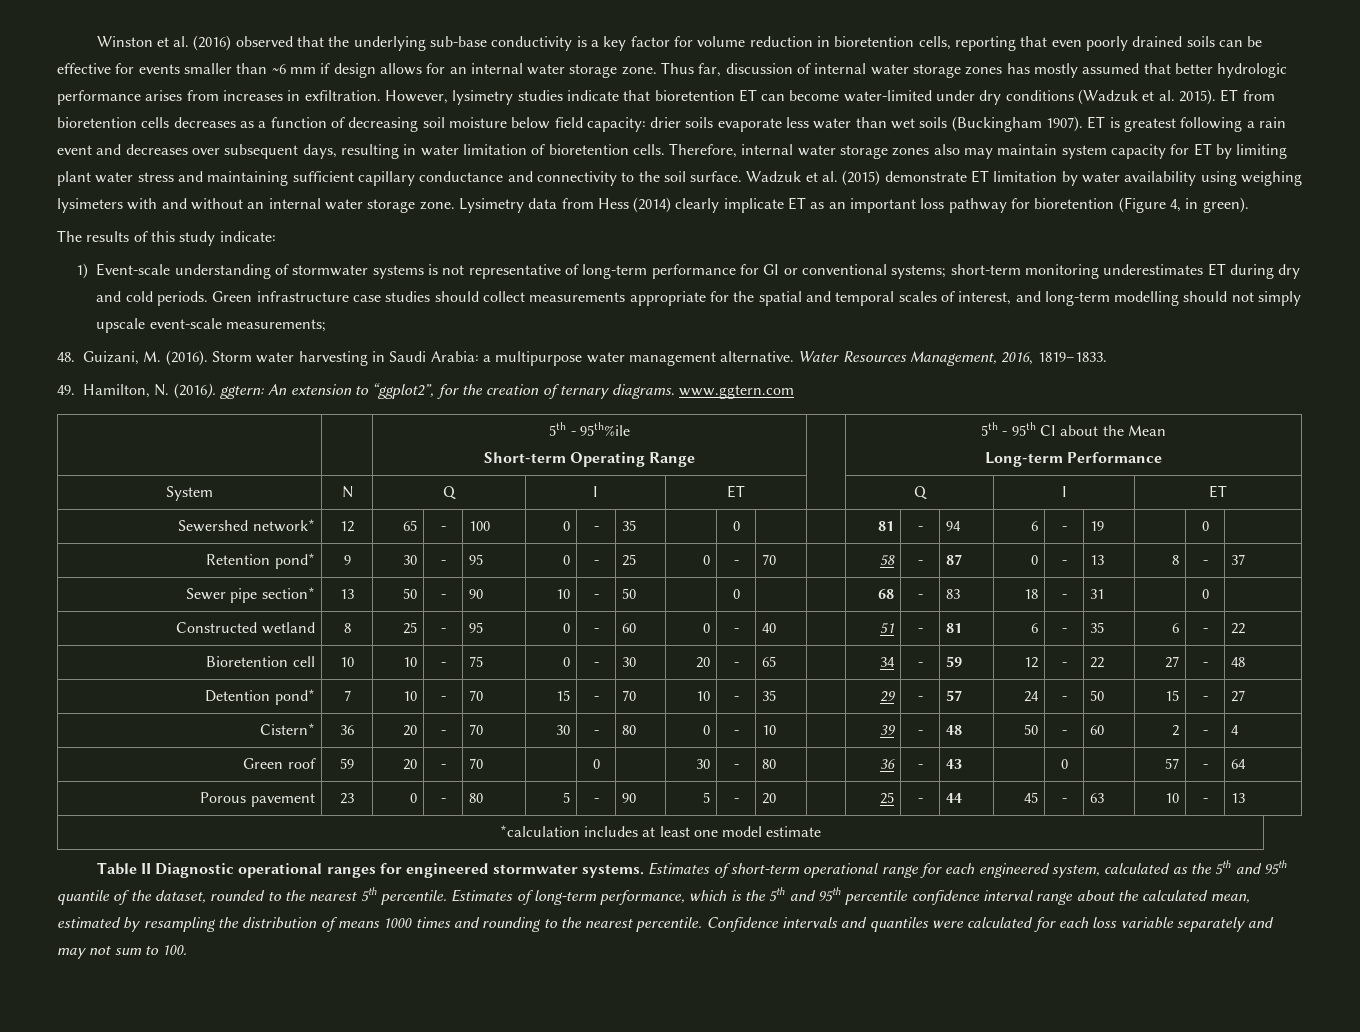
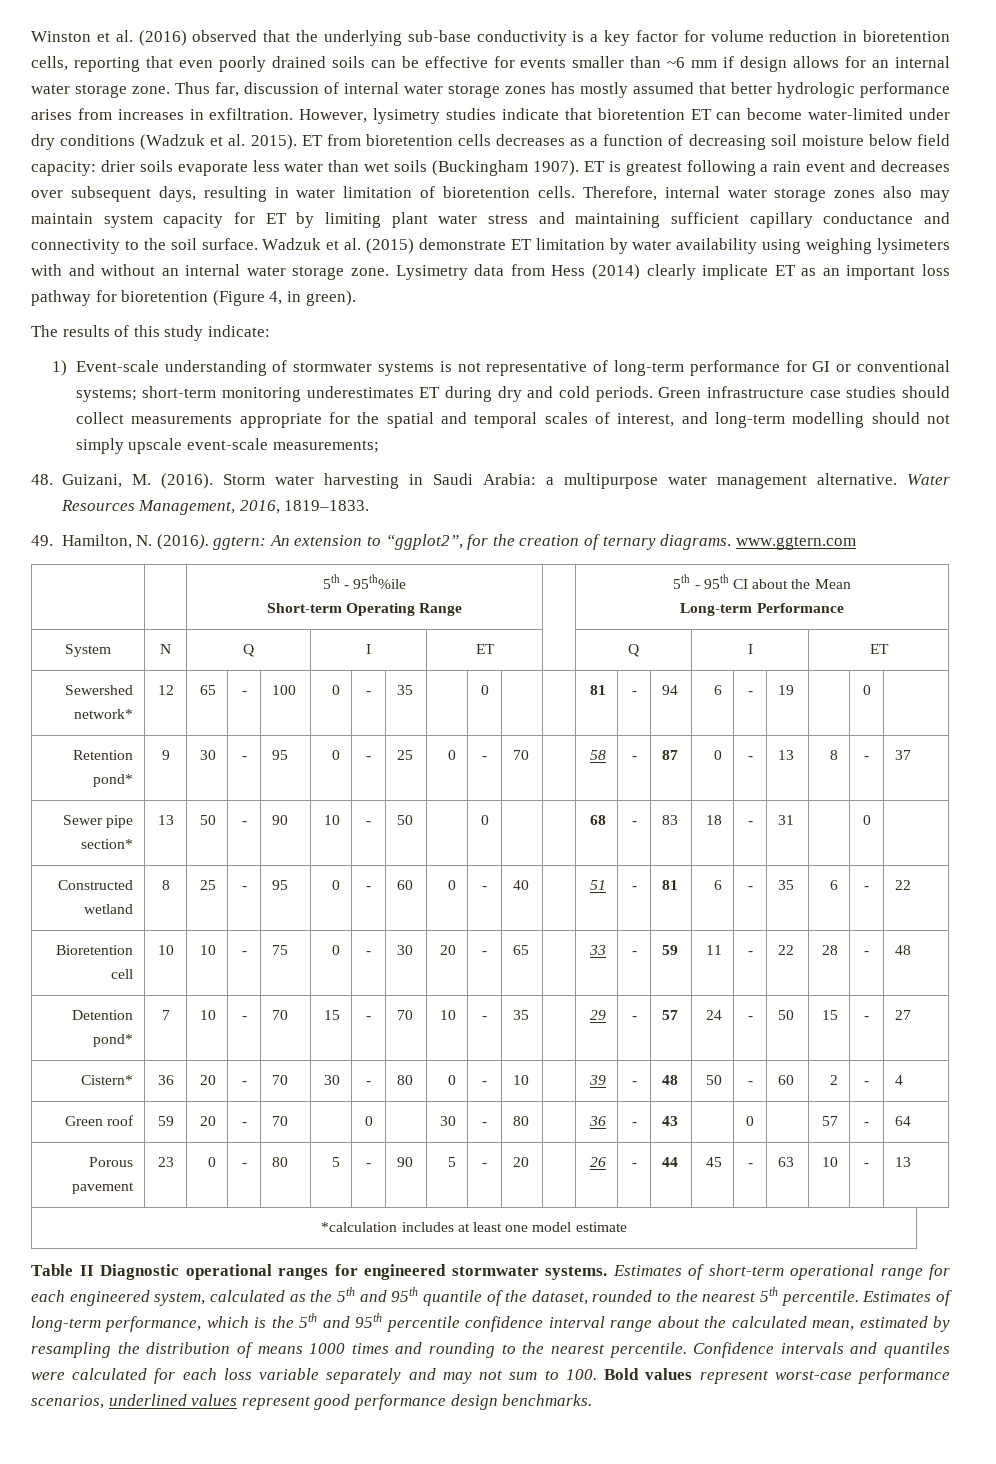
- Bioretention cell | 10 | 10 | - | 75 | 0 | - | 30 | 20 | - | 65 | | 34 | - | 59 | 12 | - | 22 | 27 | - | 48
+ Bioretention cell | 10 | 10 | - | 75 | 0 | - | 30 | 20 | - | 65 | | 33 | - | 59 | 11 | - | 22 | 28 | - | 48
- Porous pavement | 23 | 0 | - | 80 | 5 | - | 90 | 5 | - | 20 | | 25 | - | 44 | 45 | - | 63 | 10 | - | 13
+ Porous pavement | 23 | 0 | - | 80 | 5 | - | 90 | 5 | - | 20 | | 26 | - | 44 | 45 | - | 63 | 10 | - | 13
- Confidence intervals and quantiles were calculated for each loss variable separately and may not sum to 100.
+ Confidence intervals and quantiles were calculated for each loss variable separately and may not sum to 100. Bold values represent worst-case performance scenarios, underlined values represent good performance design benchmarks.

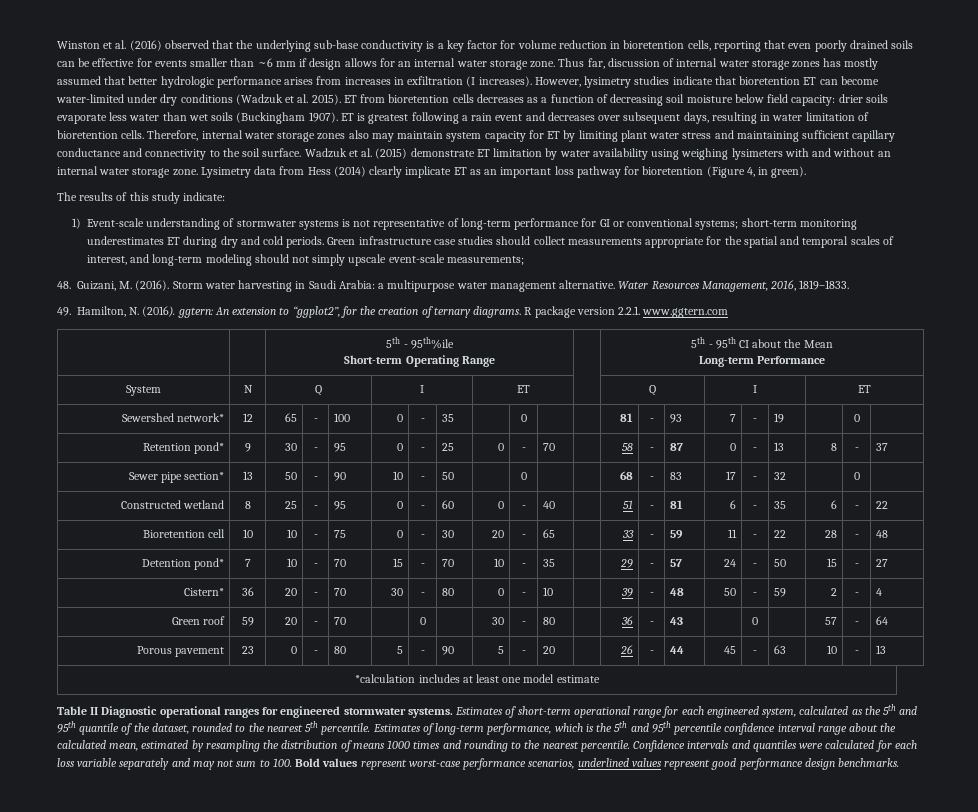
- Thus far, discussion of internal water storage zones has mostly assumed that better hydrologic performance arises from increases in exfiltration.
+ Thus far, discussion of internal water storage zones has mostly assumed that better hydrologic performance arises from increases in exfiltration (I increases).
- Green infrastructure case studies should collect measurements appropriate for the spatial and temporal scales of interest, and long-term modelling should not simply upscale event-scale measurements;
+ Green infrastructure case studies should collect measurements appropriate for the spatial and temporal scales of interest, and long-term modeling should not simply upscale event-scale measurements;
- 49. Hamilton, N. (2016). ggtern: An extension to “ggplot2”, for the creation of ternary diagrams. www.ggtern.com
+ 49. Hamilton, N. (2016). ggtern: An extension to “ggplot2”, for the creation of ternary diagrams. R package version 2.2.1. www.ggtern.com
- Sewershed network* | 12 | 65 | - | 100 | 0 | - | 35 | | 0 | | | 81 | - | 94 | 6 | - | 19 | | 0 |
+ Sewershed network* | 12 | 65 | - | 100 | 0 | - | 35 | | 0 | | | 81 | - | 93 | 7 | - | 19 | | 0 |
- Sewer pipe section* | 13 | 50 | - | 90 | 10 | - | 50 | | 0 | | | 68 | - | 83 | 18 | - | 31 | | 0 |
+ Sewer pipe section* | 13 | 50 | - | 90 | 10 | - | 50 | | 0 | | | 68 | - | 83 | 17 | - | 32 | | 0 |
- Cistern* | 36 | 20 | - | 70 | 30 | - | 80 | 0 | - | 10 | | 39 | - | 48 | 50 | - | 60 | 2 | - | 4
+ Cistern* | 36 | 20 | - | 70 | 30 | - | 80 | 0 | - | 10 | | 39 | - | 48 | 50 | - | 59 | 2 | - | 4

